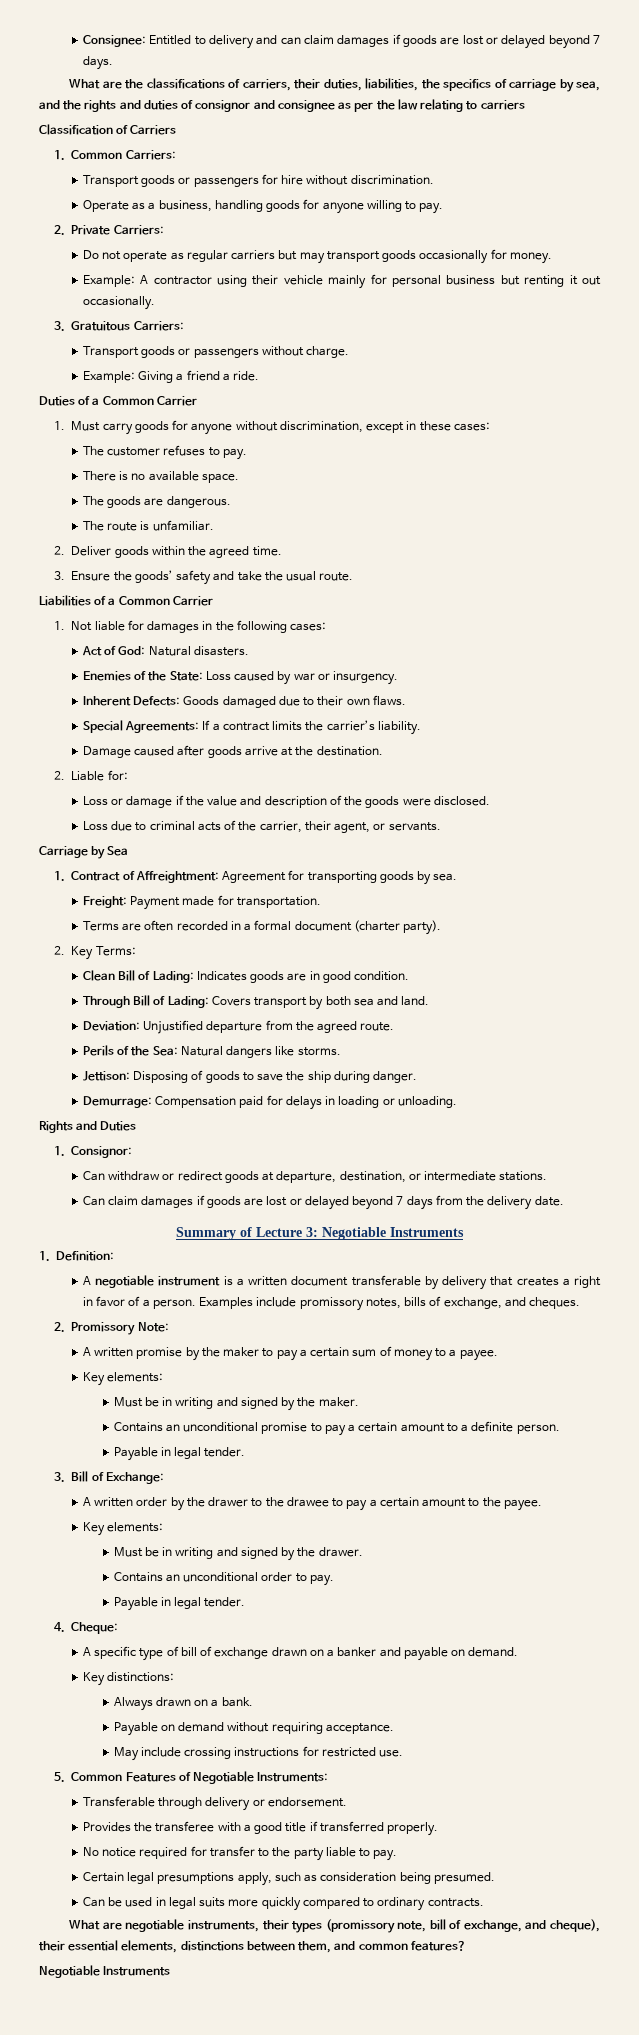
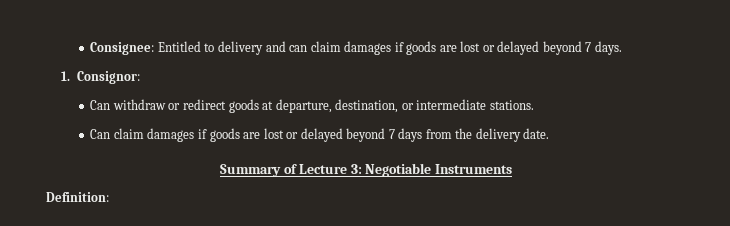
- What are the classifications of carriers, their duties, liabilities, the specifics of carriage by sea, and the rights and duties of consignor and consignee as per the law relating to carriers
- Classification of Carriers
- 1. Common Carriers:
- Transport goods or passengers for hire without discrimination.
- Operate as a business, handling goods for anyone willing to pay.
- 2. Private Carriers:
- Do not operate as regular carriers but may transport goods occasionally for money.
- Example: A contractor using their vehicle mainly for personal business but renting it out occasionally.
- 3. Gratuitous Carriers:
- Transport goods or passengers without charge.
- Example: Giving a friend a ride.
- Duties of a Common Carrier
- 1. Must carry goods for anyone without discrimination, except in these cases:
- The customer refuses to pay.
- There is no available space.
- The goods are dangerous.
- The route is unfamiliar.
- 2. Deliver goods within the agreed time.
- 3. Ensure the goods’ safety and take the usual route.
- Liabilities of a Common Carrier
- 1. Not liable for damages in the following cases:
- Act of God: Natural disasters.
- Enemies of the State: Loss caused by war or insurgency.
- Inherent Defects: Goods damaged due to their own flaws.
- Special Agreements: If a contract limits the carrier’s liability.
- Damage caused after goods arrive at the destination.
- 2. Liable for:
- Loss or damage if the value and description of the goods were disclosed.
- Loss due to criminal acts of the carrier, their agent, or servants.
- Carriage by Sea
- 1. Contract of Affreightment: Agreement for transporting goods by sea.
- Freight: Payment made for transportation.
- Terms are often recorded in a formal document (charter party).
- 2. Key Terms:
- Clean Bill of Lading: Indicates goods are in good condition.
- Through Bill of Lading: Covers transport by both sea and land.
- Deviation: Unjustified departure from the agreed route.
- Perils of the Sea: Natural dangers like storms.
- Jettison: Disposing of goods to save the ship during danger.
- Demurrage: Compensation paid for delays in loading or unloading.
- Rights and Duties
- 1. Definition:
+ Definition:
- A negotiable instrument is a written document transferable by delivery that creates a right in favor of a person. Examples include promissory notes, bills of exchange, and cheques.
- 2. Promissory Note:
- A written promise by the maker to pay a certain sum of money to a payee.
- Key elements:
- Must be in writing and signed by the maker.
- Contains an unconditional promise to pay a certain amount to a definite person.
- Payable in legal tender.
- 3. Bill of Exchange:
- A written order by the drawer to the drawee to pay a certain amount to the payee.
- Key elements:
- Must be in writing and signed by the drawer.
- Contains an unconditional order to pay.
- Payable in legal tender.
- 4. Cheque:
- A specific type of bill of exchange drawn on a banker and payable on demand.
- Key distinctions:
- Always drawn on a bank.
- Payable on demand without requiring acceptance.
- May include crossing instructions for restricted use.
- 5. Common Features of Negotiable Instruments:
- Transferable through delivery or endorsement.
- Provides the transferee with a good title if transferred properly.
- No notice required for transfer to the party liable to pay.
- Certain legal presumptions apply, such as consideration being presumed.
- Can be used in legal suits more quickly compared to ordinary contracts.
- What are negotiable instruments, their types (promissory note, bill of exchange, and cheque), their essential elements, distinctions between them, and common features?
- Negotiable Instruments

